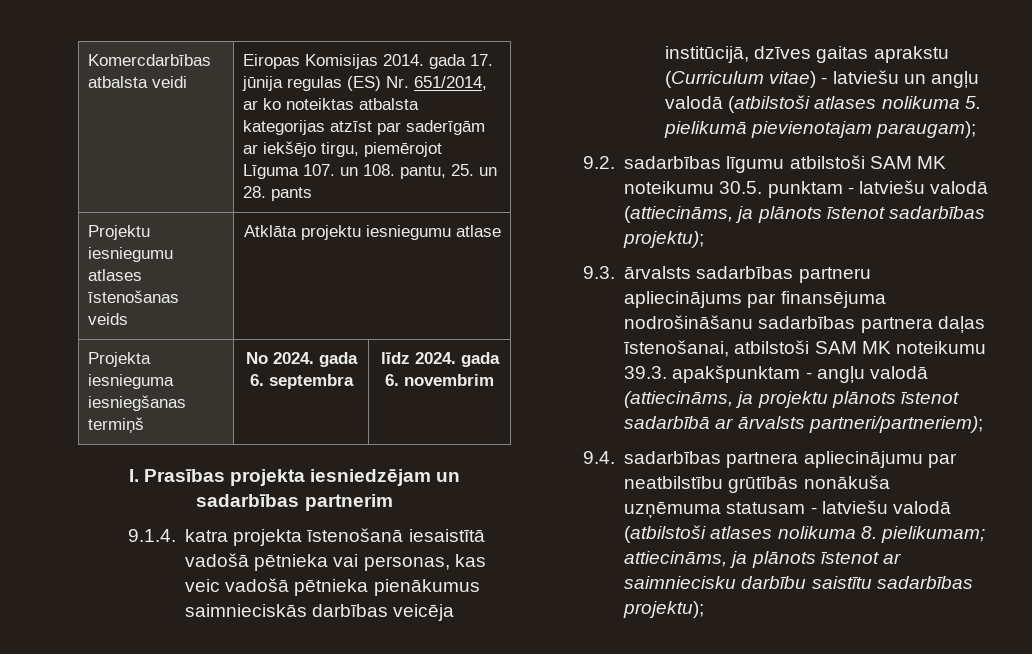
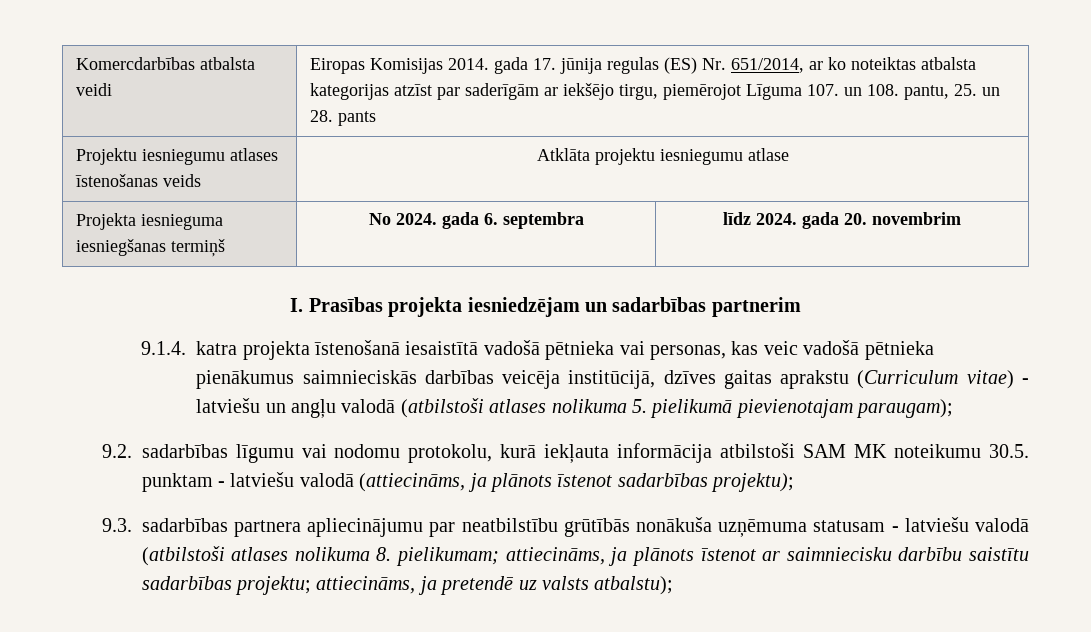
- Projekta iesnieguma iesniegšanas termiņš | No 2024. gada 6. septembra | līdz 2024. gada 6. novembrim
+ Projekta iesnieguma iesniegšanas termiņš | No 2024. gada 6. septembra | līdz 2024. gada 20. novembrim
- 9.2. sadarbības līgumu atbilstoši SAM MK noteikumu 30.5. punktam - latviešu valodā (attiecināms, ja plānots īstenot sadarbības projektu);
+ 9.2. sadarbības līgumu vai nodomu protokolu, kurā iekļauta informācija atbilstoši SAM MK noteikumu 30.5. punktam - latviešu valodā (attiecināms, ja plānots īstenot sadarbības projektu);
- 9.3. ārvalsts sadarbības partneru apliecinājums par finansējuma nodrošināšanu sadarbības partnera daļas īstenošanai, atbilstoši SAM MK noteikumu 39.3. apakšpunktam - angļu valodā (attiecināms, ja projektu plānots īstenot sadarbībā ar ārvalsts partneri/partneriem);
- 9.4. sadarbības partnera apliecinājumu par neatbilstību grūtībās nonākuša uzņēmuma statusam - latviešu valodā (atbilstoši atlases nolikuma 8. pielikumam; attiecināms, ja plānots īstenot ar saimniecisku darbību saistītu sadarbības projektu);
+ 9.3. sadarbības partnera apliecinājumu par neatbilstību grūtībās nonākuša uzņēmuma statusam - latviešu valodā (atbilstoši atlases nolikuma 8. pielikumam; attiecināms, ja plānots īstenot ar saimniecisku darbību saistītu sadarbības projektu; attiecināms, ja pretendē uz valsts atbalstu);

